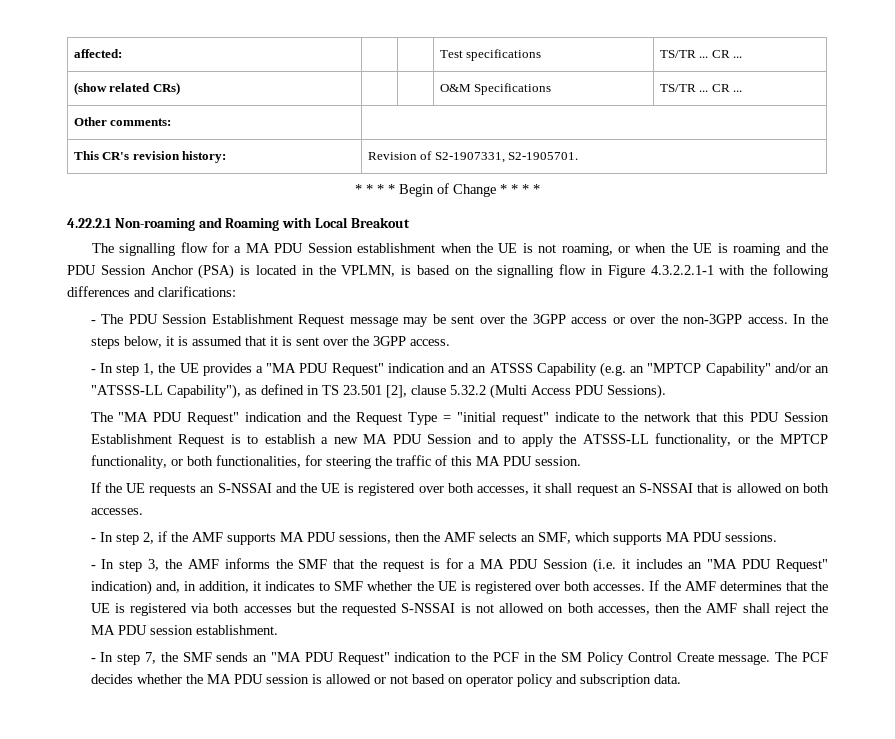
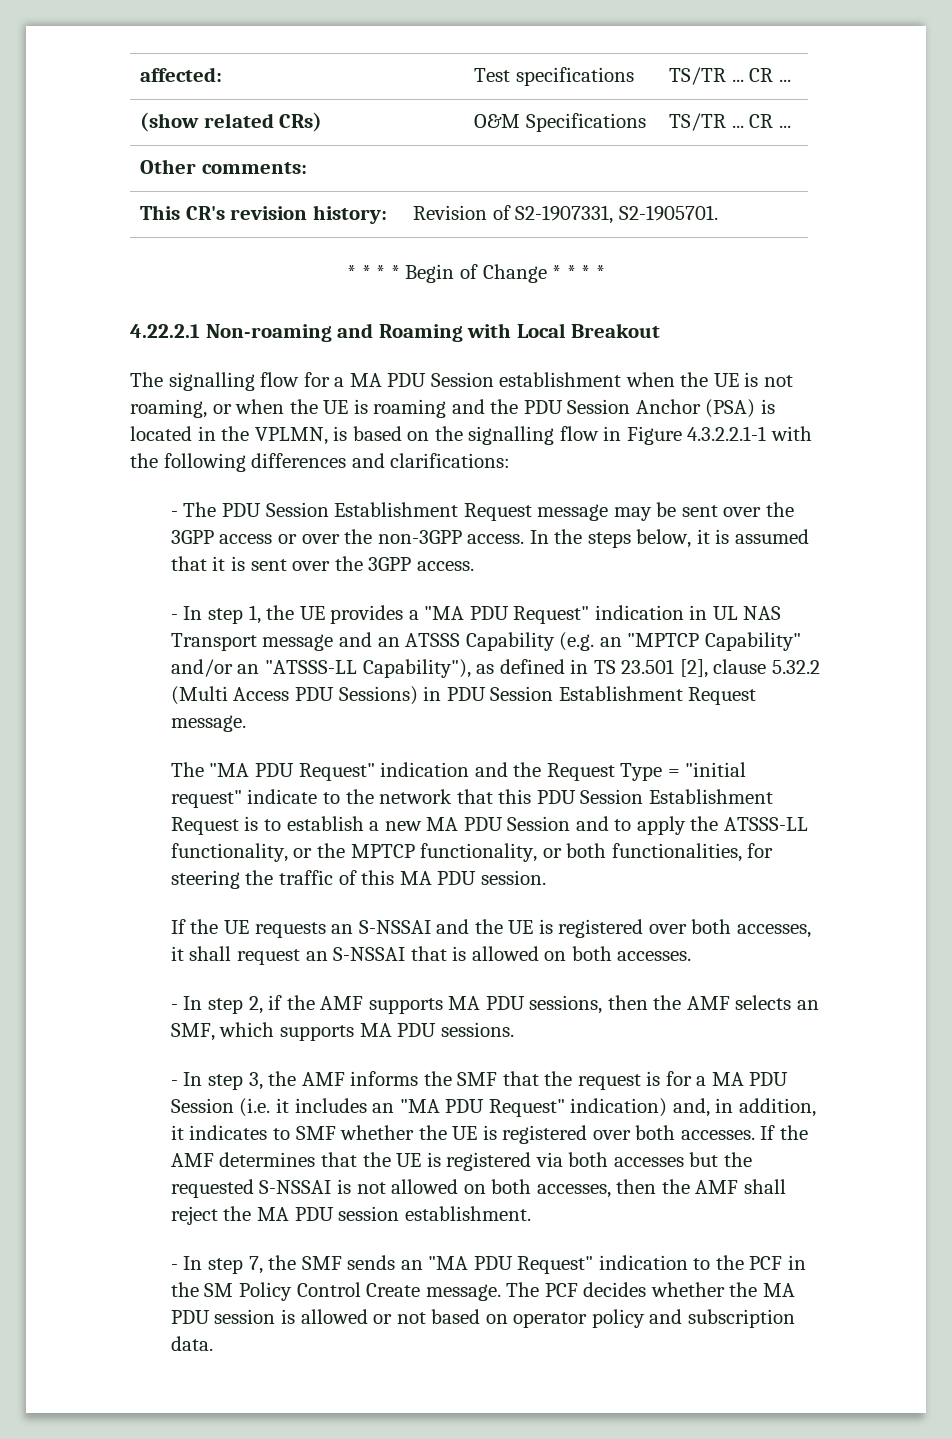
- - In step 1, the UE provides a "MA PDU Request" indication and an ATSSS Capability (e.g. an "MPTCP Capability" and/or an "ATSSS-LL Capability"), as defined in TS 23.501 [2], clause 5.32.2 (Multi Access PDU Sessions).
+ - In step 1, the UE provides a "MA PDU Request" indication in UL NAS Transport message and an ATSSS Capability (e.g. an "MPTCP Capability" and/or an "ATSSS-LL Capability"), as defined in TS 23.501 [2], clause 5.32.2 (Multi Access PDU Sessions) in PDU Session Establishment Request message.

